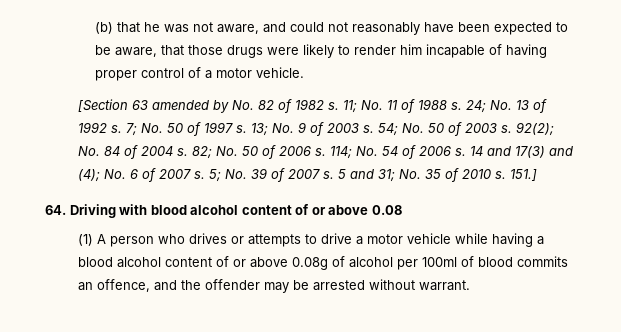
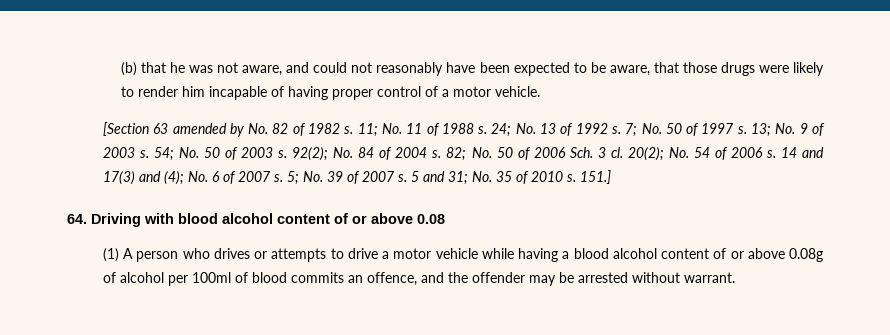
- 82; No. 50 of 2006 s. 114; No. 54 of 2006 s.
+ 82; No. 50 of 2006 Sch. 3 cl. 20(2); No. 54 of 2006 s.

